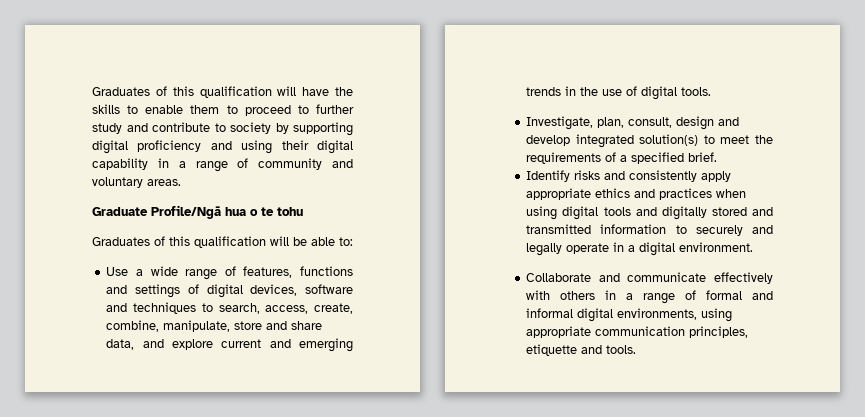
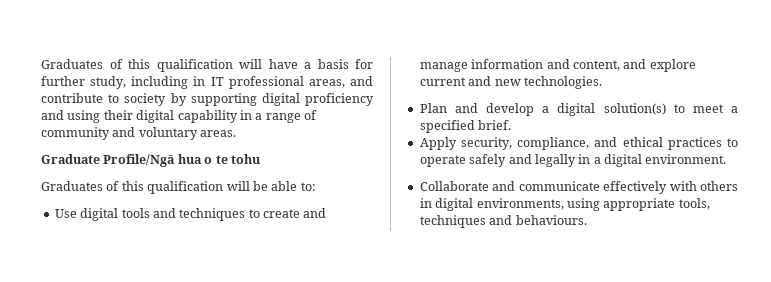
- Graduates of this qualification will have the skills to enable them to proceed to further study and contribute to society by supporting digital proficiency and using their digital capability in a range of community and voluntary areas.
+ Graduates of this qualification will have a basis for further study, including in IT professional areas, and contribute to society by supporting digital proficiency and using their digital capability in a range of community and voluntary areas.
- Use a wide range of features, functions and settings of digital devices, software and techniques to search, access, create, combine, manipulate, store and share data, and explore current and emerging trends in the use of digital tools.
- Investigate, plan, consult, design and develop integrated solution(s) to meet the requirements of a specified brief.
- Identify risks and consistently apply appropriate ethics and practices when using digital tools and digitally stored and transmitted information to securely and legally operate in a digital environment.
+ Use digital tools and techniques to create and manage information and content, and explore current and new technologies.
+ Plan and develop a digital solution(s) to meet a specified brief.
+ Apply security, compliance, and ethical practices to operate safely and legally in a digital environment.
- Collaborate and communicate effectively with others in a range of formal and informal digital environments, using appropriate communication principles, etiquette and tools.
+ Collaborate and communicate effectively with others in digital environments, using appropriate tools, techniques and behaviours.

